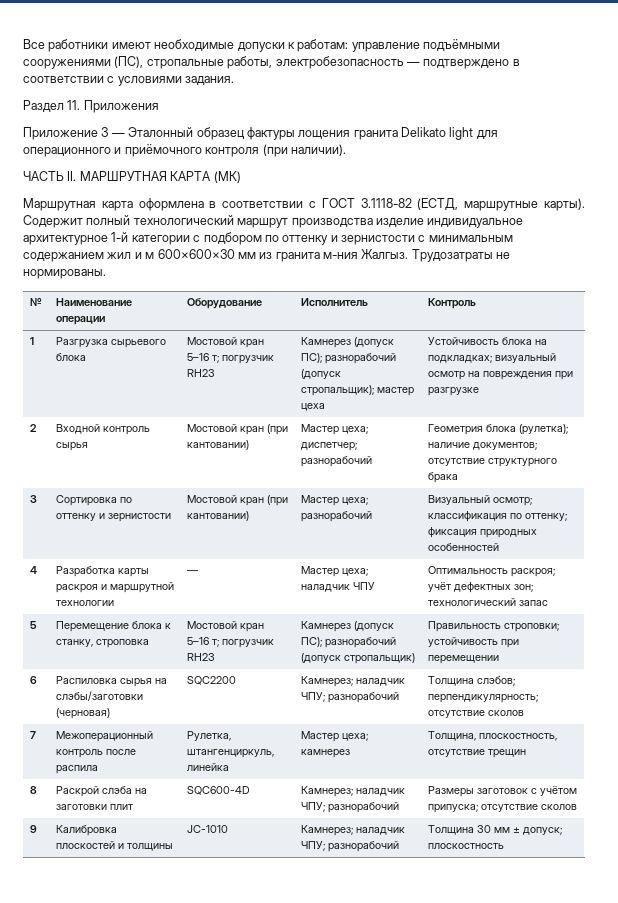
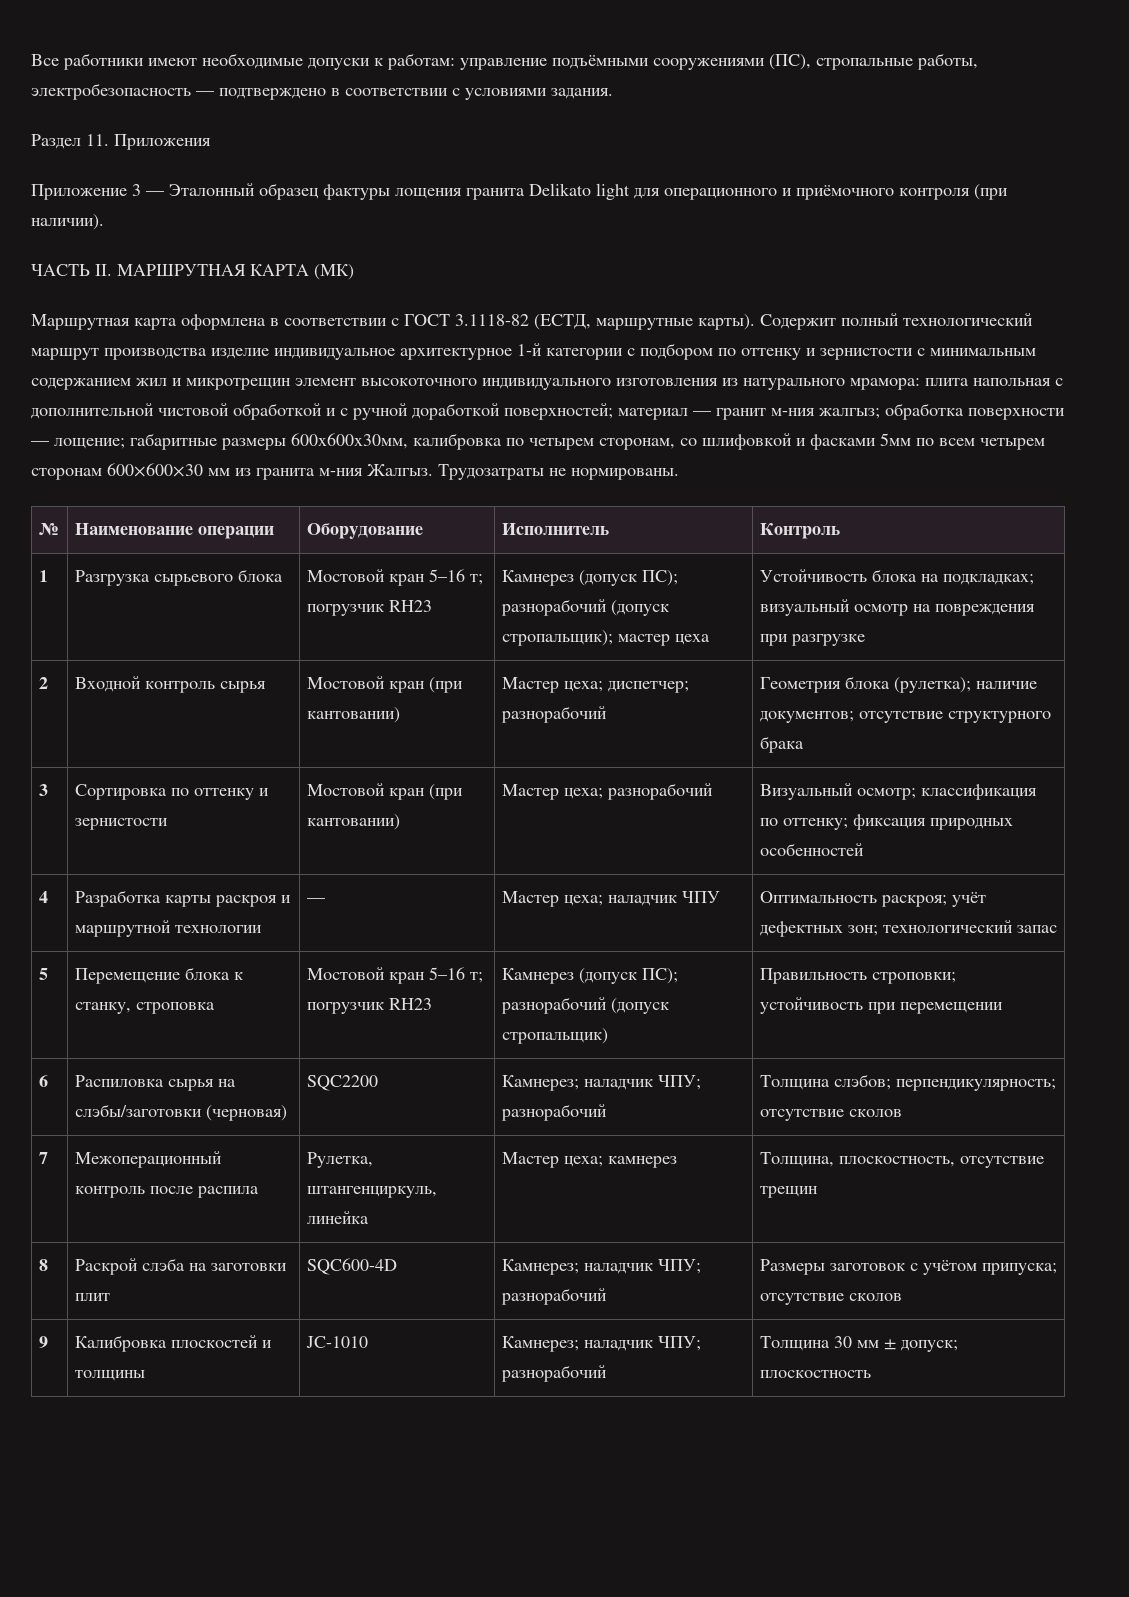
- Содержит полный технологический маршрут производства изделие индивидуальное архитектурное 1-й категории с подбором по оттенку и зернистости с минимальным содержанием жил и м 600×600×30 мм из гранита м-ния Жалгыз.
+ Содержит полный технологический маршрут производства изделие индивидуальное архитектурное 1-й категории с подбором по оттенку и зернистости с минимальным содержанием жил и микротрещин элемент высокоточного индивидуального изготовления из натурального мрамора: плита напольная с дополнительной чистовой обработкой и с ручной доработкой поверхностей; материал — гранит м-ния жалгыз; обработка поверхности — лощение; габаритные размеры 600х600х30мм, калибровка по четырем сторонам, со шлифовкой и фасками 5мм по всем четырем сторонам 600×600×30 мм из гранита м-ния Жалгыз.

